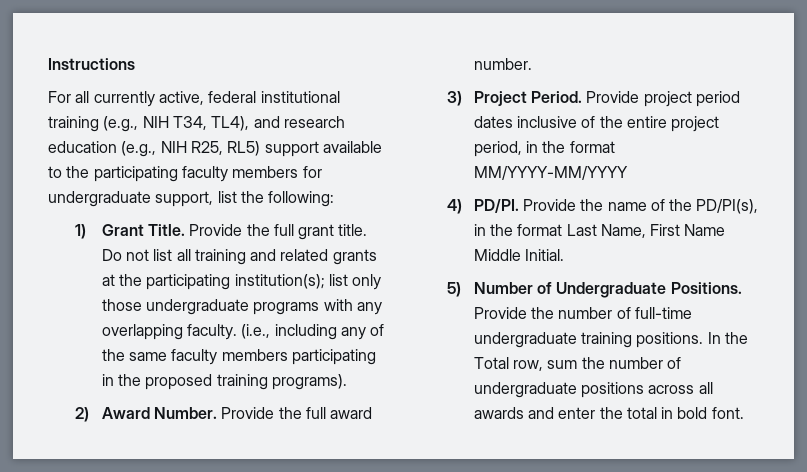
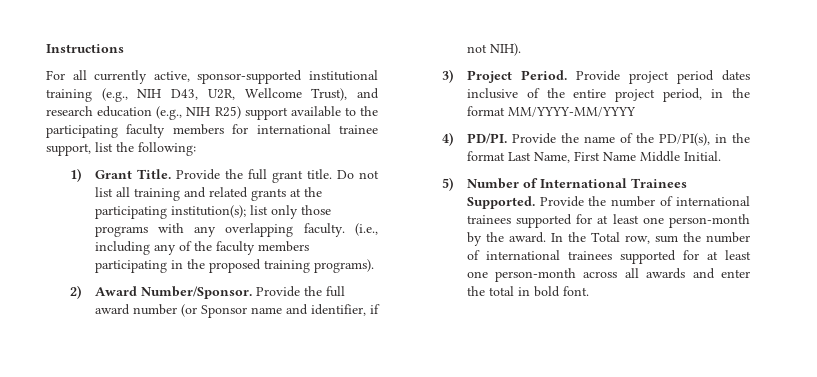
- For all currently active, federal institutional training (e.g., NIH T34, TL4), and research education (e.g., NIH R25, RL5) support available to the participating faculty members for undergraduate support, list the following:
+ For all currently active, sponsor-supported institutional training (e.g., NIH D43, U2R, Wellcome Trust), and research education (e.g., NIH R25) support available to the participating faculty members for international trainee support, list the following:
- Do not list all training and related grants at the participating institution(s); list only those undergraduate programs with any overlapping faculty.
+ Do not list all training and related grants at the participating institution(s); list only those programs with any overlapping faculty.
- (i.e., including any of the same faculty members participating in the proposed training programs).
+ (i.e., including any of the faculty members participating in the proposed training programs).
- 2) Award Number.
+ 2) Award Number/Sponsor.
- Provide the full award number.
+ Provide the full award number (or Sponsor name and identifier, if not NIH).
- 5) Number of Undergraduate Positions.
+ 5) Number of International Trainees Supported.
- Provide the number of full-time undergraduate training positions.
+ Provide the number of international trainees supported for at least one person-month by the award.
- In the Total row, sum the number of undergraduate positions across all awards and enter the total in bold font.
+ In the Total row, sum the number of international trainees supported for at least one person-month across all awards and enter the total in bold font.

